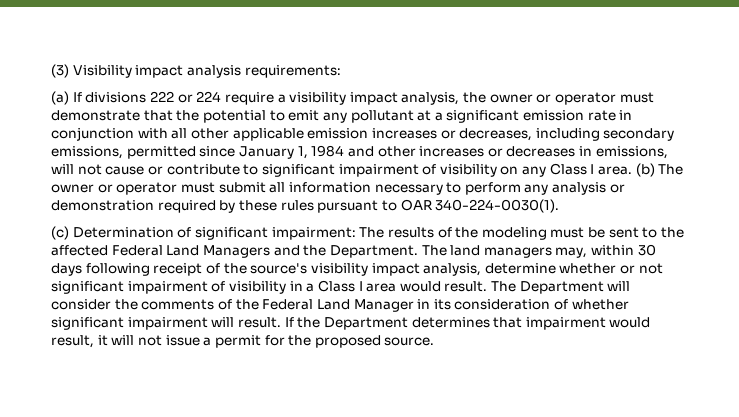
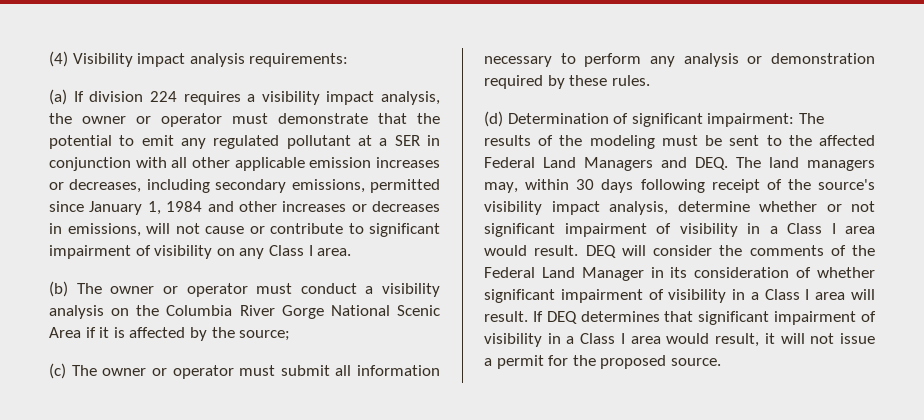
- (3) Visibility impact analysis requirements:
+ (4) Visibility impact analysis requirements:
- (a) If divisions 222 or 224 require a visibility impact analysis, the owner or operator must demonstrate that the potential to emit any pollutant at a significant emission rate in conjunction with all other applicable emission increases or decreases, including secondary emissions, permitted since January 1, 1984 and other increases or decreases in emissions, will not cause or contribute to significant impairment of visibility on any Class I area. (b) The owner or operator must submit all information necessary to perform any analysis or demonstration required by these rules pursuant to OAR 340-224-0030(1).
- (c) Determination of significant impairment:
+ (a) If division 224 requires a visibility impact analysis, the owner or operator must demonstrate that the potential to emit any regulated pollutant at a SER in conjunction with all other applicable emission increases or decreases, including secondary emissions, permitted since January 1, 1984 and other increases or decreases in emissions, will not cause or contribute to significant impairment of visibility on any Class I area.
+ (b) The owner or operator must conduct a visibility analysis on the Columbia River Gorge National Scenic Area if it is affected by the source;
+ (c) The owner or operator must submit all information necessary to perform any analysis or demonstration required by these rules.
+ (d) Determination of significant impairment:
- The results of the modeling must be sent to the affected Federal Land Managers and the Department. The land managers may, within 30 days following receipt of the source's visibility impact analysis, determine whether or not significant impairment of visibility in a Class I area would result.
+ The results of the modeling must be sent to the affected Federal Land Managers and DEQ. The land managers may, within 30 days following receipt of the source's visibility impact analysis, determine whether or not significant impairment of visibility in a Class I area would result.
- The Department will consider the comments of the Federal Land Manager in its consideration of whether significant impairment will result. If the Department determines that impairment would result, it will not issue a permit for the proposed source.
+ DEQ will consider the comments of the Federal Land Manager in its consideration of whether significant impairment of visibility in a Class I area will result. If DEQ determines that significant impairment of visibility in a Class I area would result, it will not issue a permit for the proposed source.

